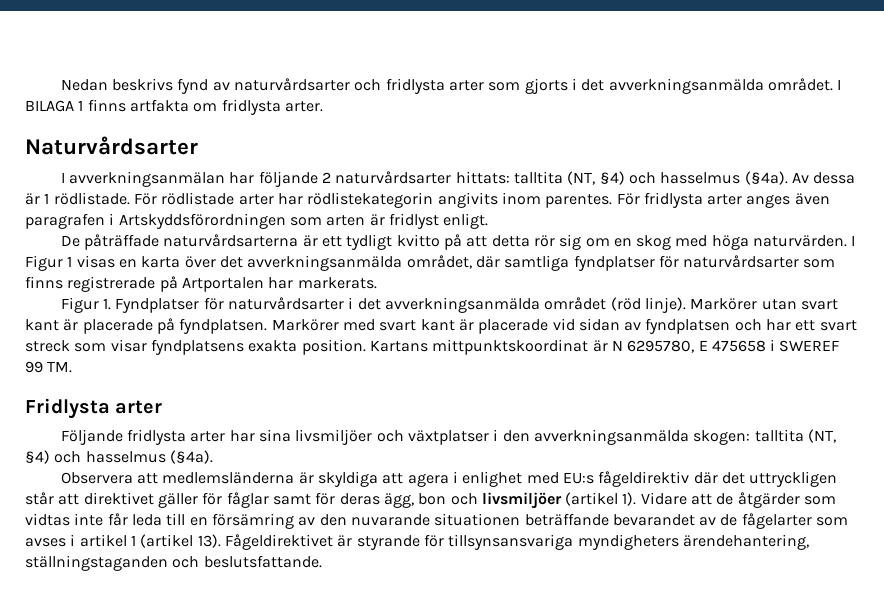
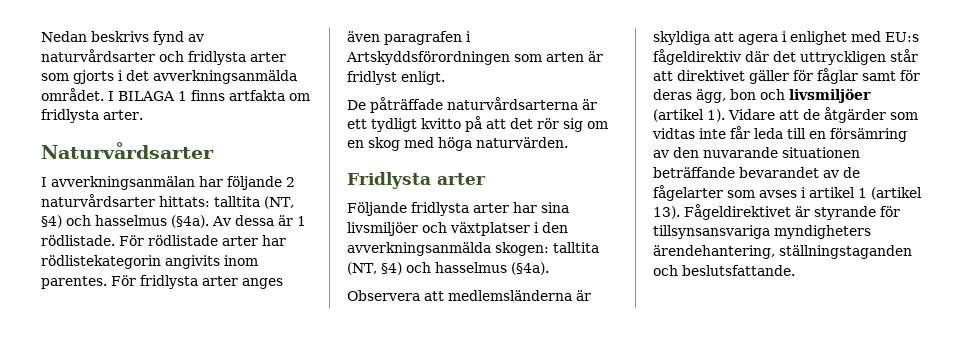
- De påträffade naturvårdsarterna är ett tydligt kvitto på att detta rör sig om en skog med höga naturvärden. I Figur 1 visas en karta över det avverkningsanmälda området, där samtliga fyndplatser för naturvårdsarter som finns registrerade på Artportalen har markerats.
- Figur 1. Fyndplatser för naturvårdsarter i det avverkningsanmälda området (röd linje). Markörer utan svart kant är placerade på fyndplatsen. Markörer med svart kant är placerade vid sidan av fyndplatsen och har ett svart streck som visar fyndplatsens exakta position. Kartans mittpunktskoordinat är N 6295780, E 475658 i SWEREF 99 TM.
+ De påträffade naturvårdsarterna är ett tydligt kvitto på att det rör sig om en skog med höga naturvärden.

